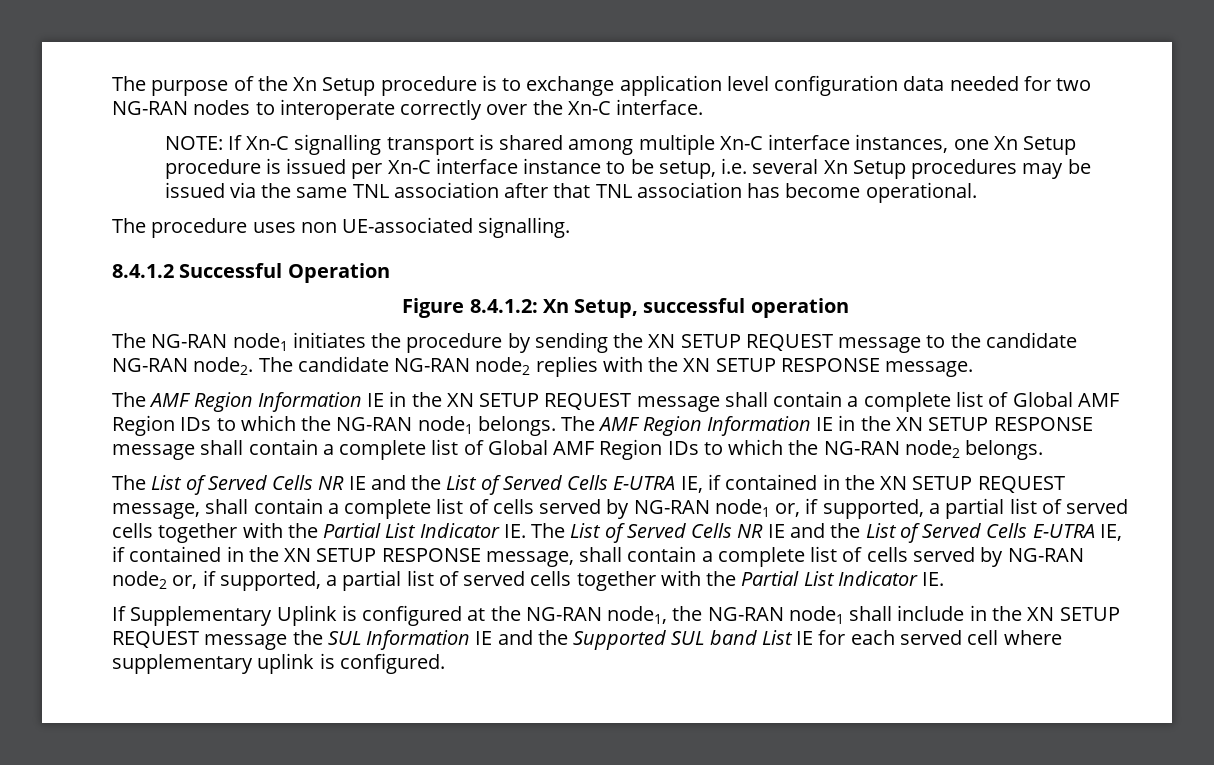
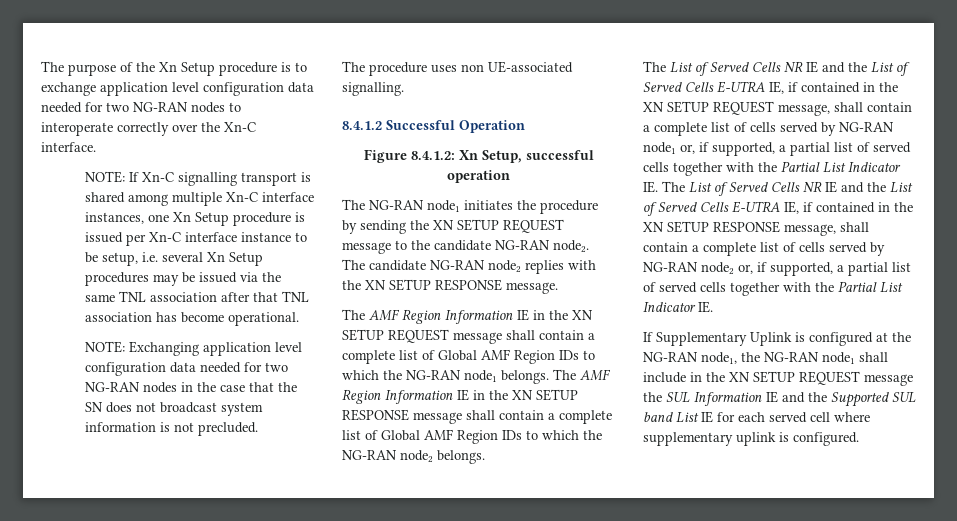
+ NOTE: Exchanging application level configuration data needed for two NG-RAN nodes in the case that the SN does not broadcast system information is not precluded.

